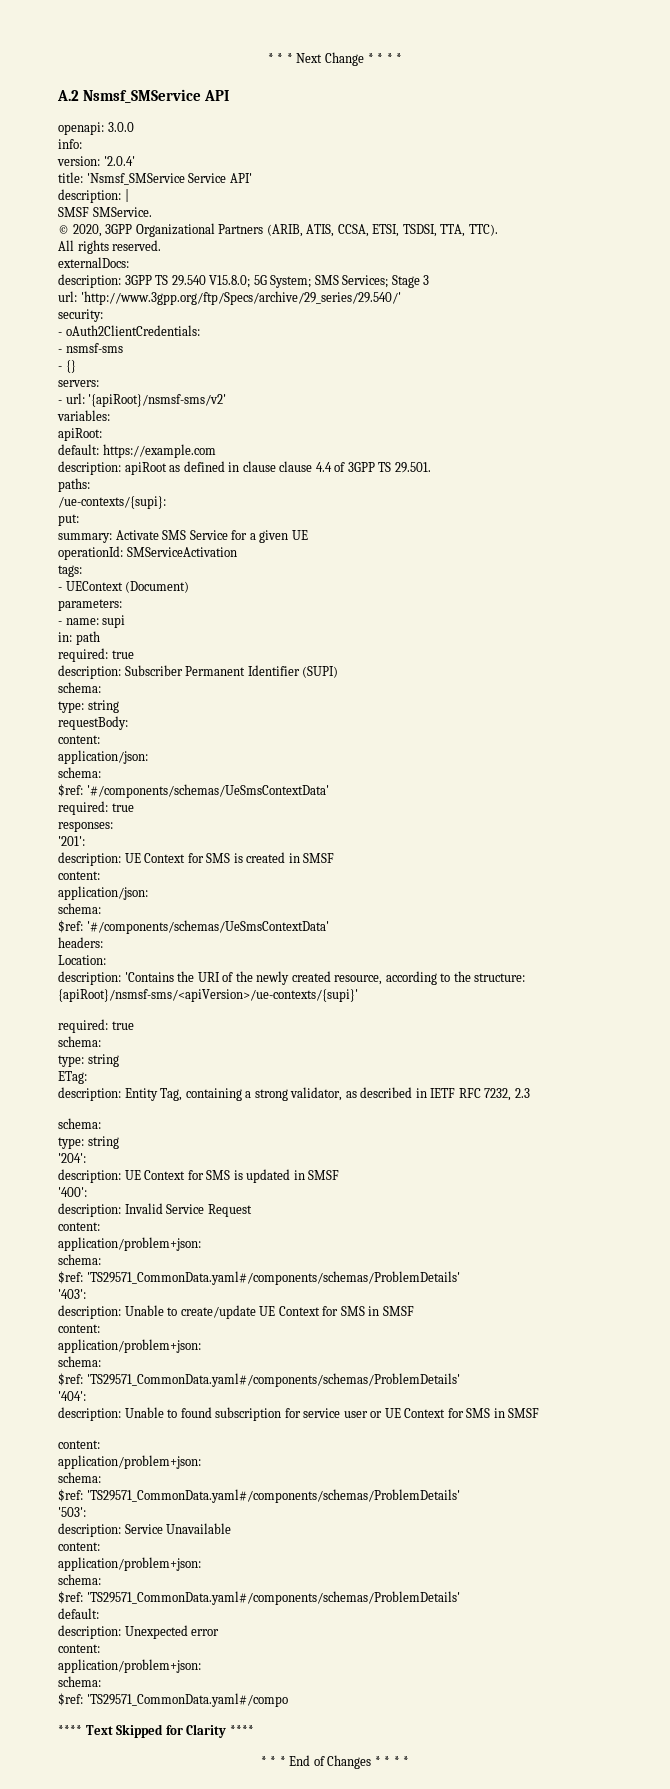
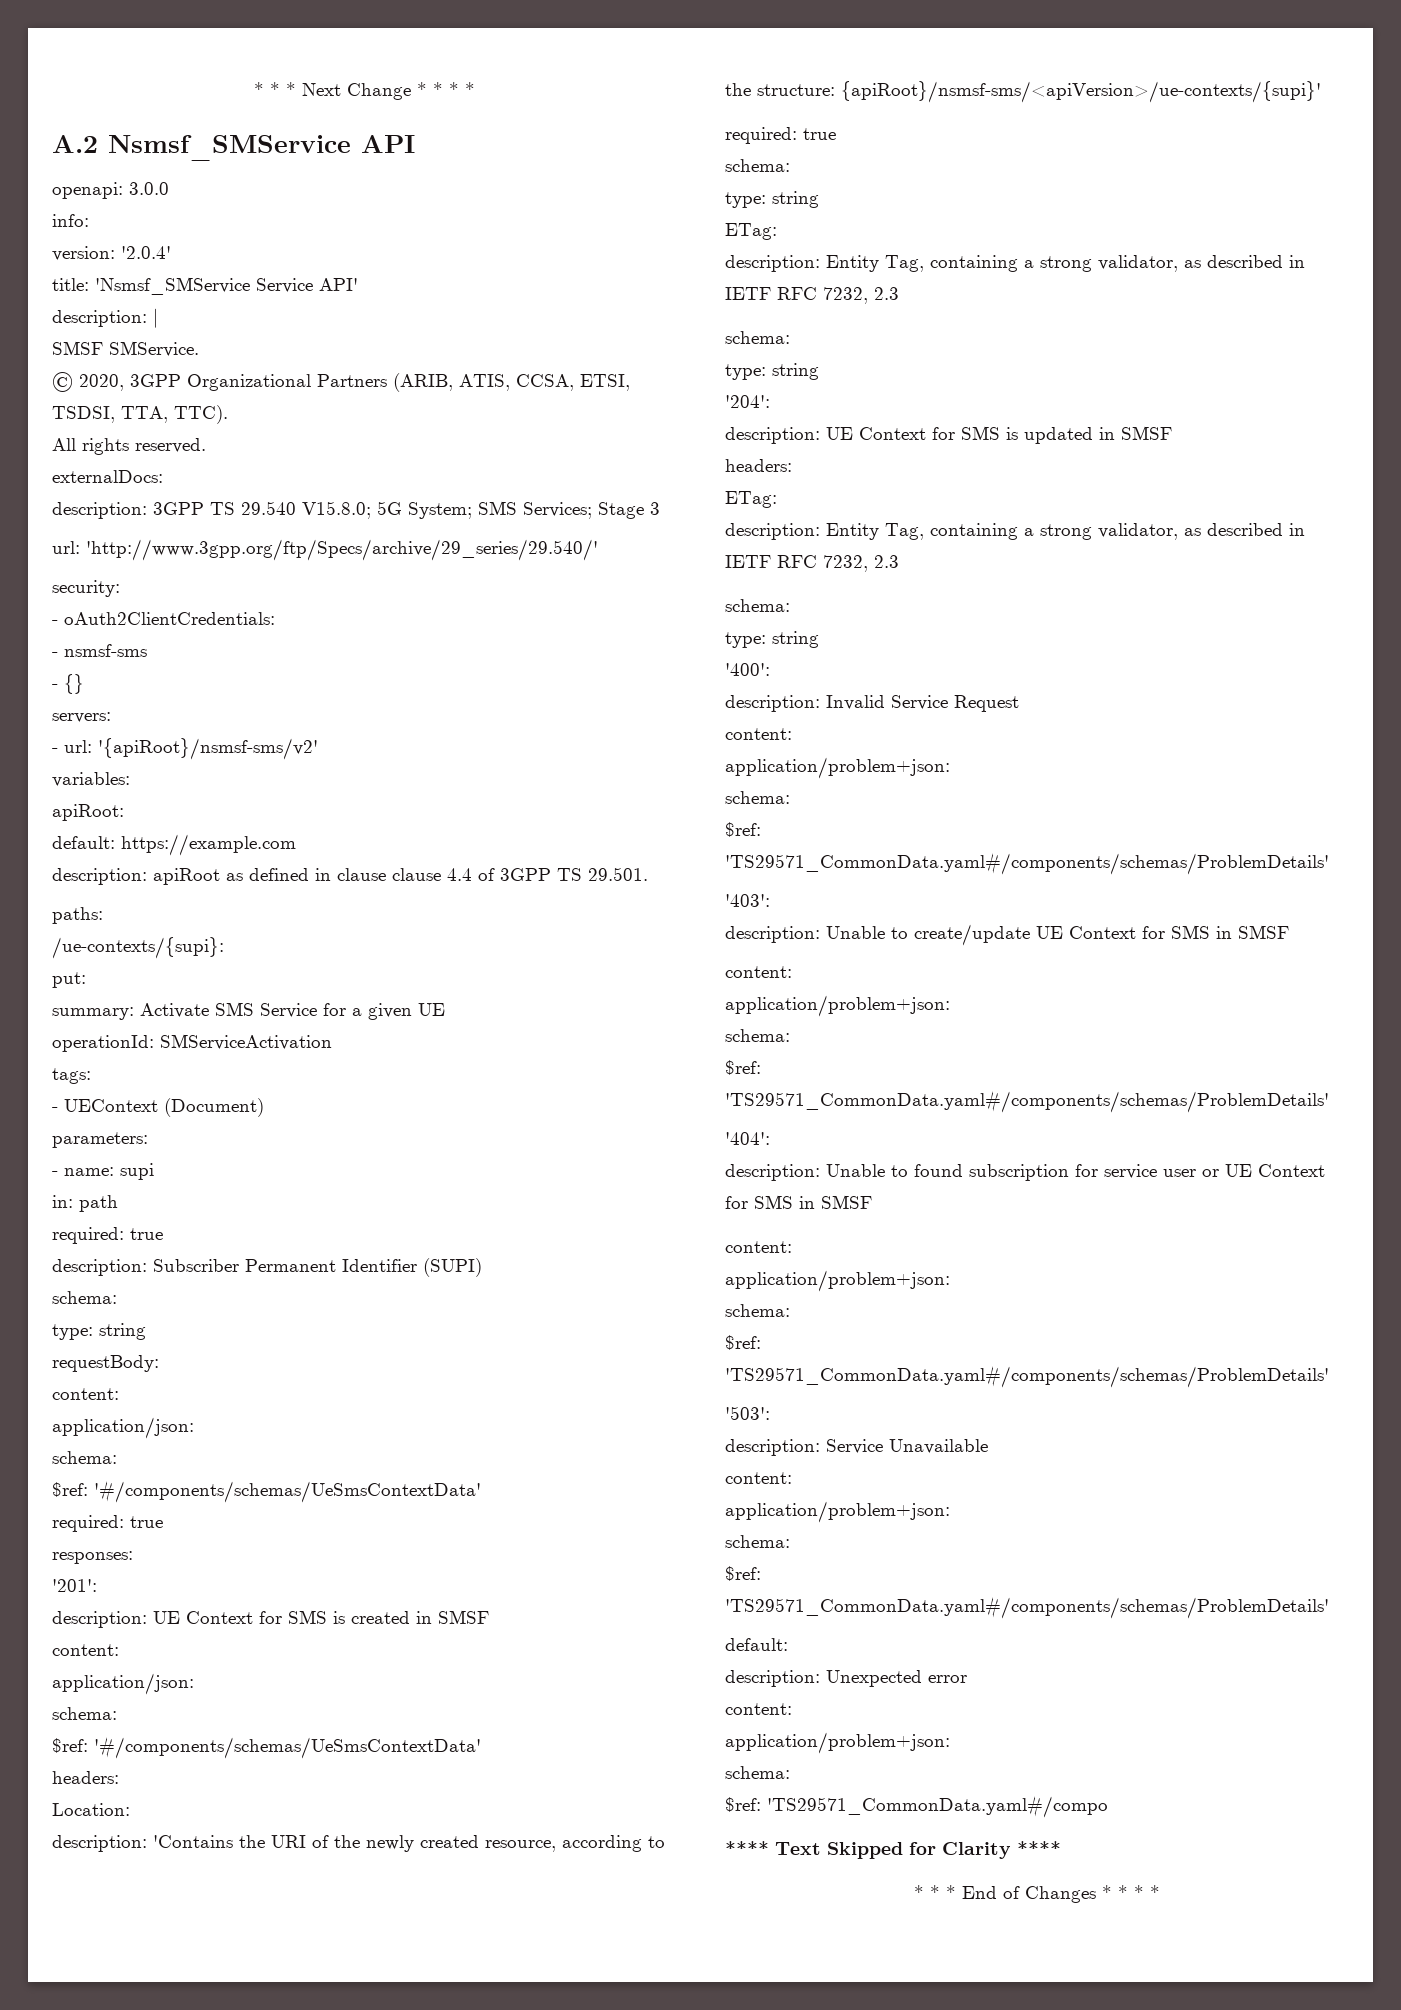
  description: UE Context for SMS is updated in SMSF
+ headers:
+ ETag:
+ description: Entity Tag, containing a strong validator, as described in IETF RFC 7232, 2.3
+ schema:
+ type: string

